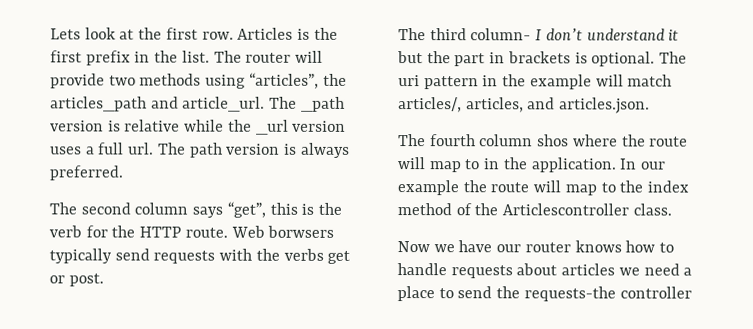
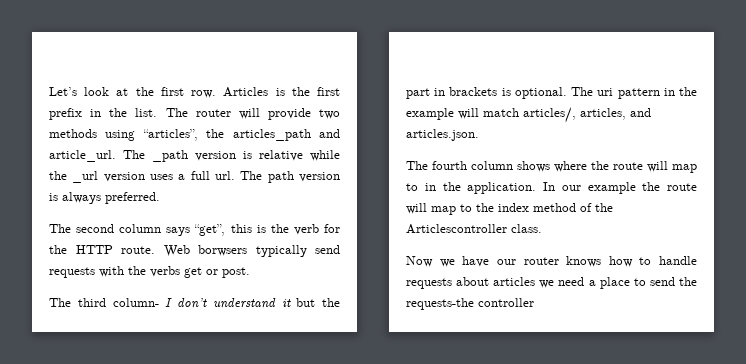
- Lets look at the first row.
+ Let’s look at the first row.
- The fourth column shos where the route will map to in the application.
+ The fourth column shows where the route will map to in the application.

